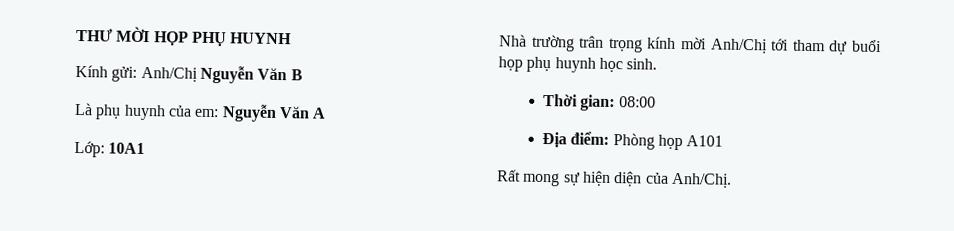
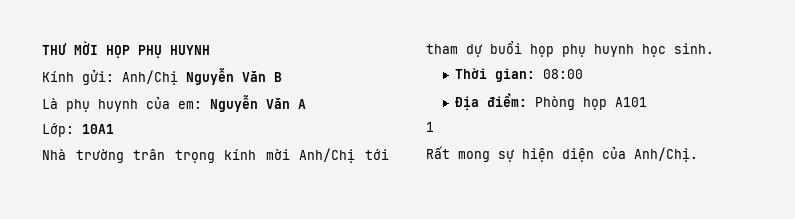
+ 1

